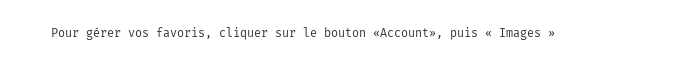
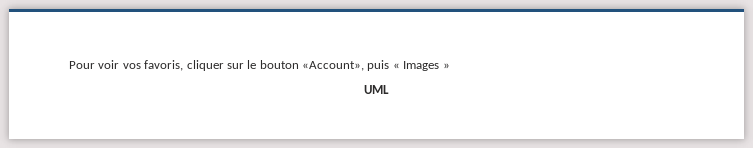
- Pour gérer vos favoris, cliquer sur le bouton «Account», puis « Images »
+ Pour voir vos favoris, cliquer sur le bouton «Account», puis « Images »
+ UML

